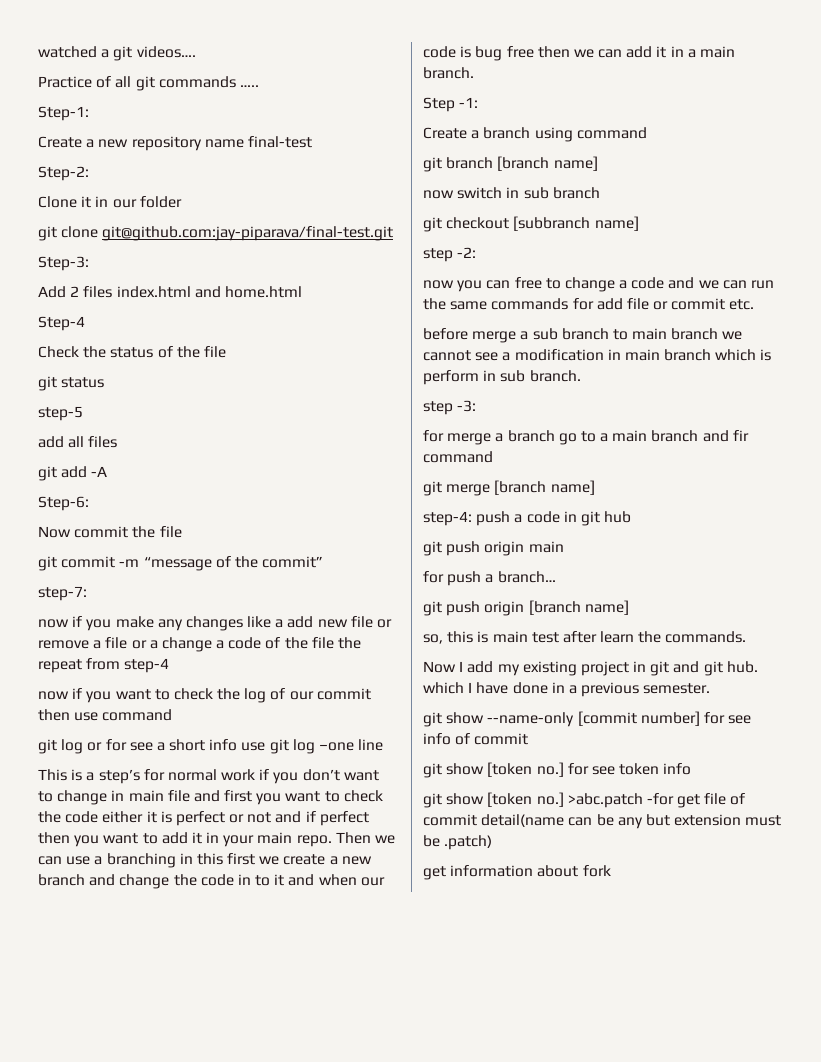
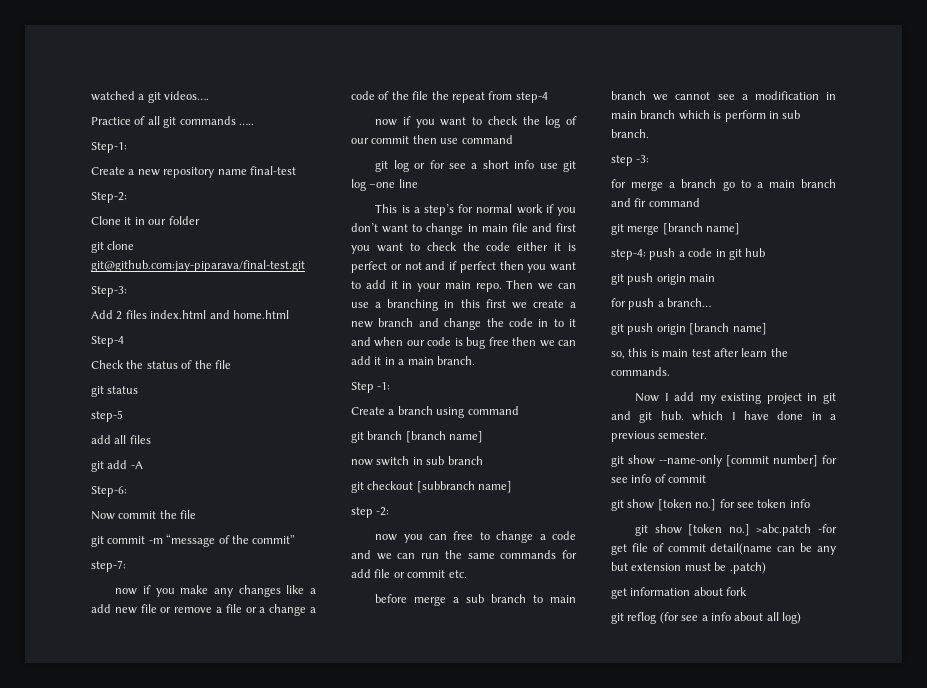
+ git reflog (for see a info about all log)

